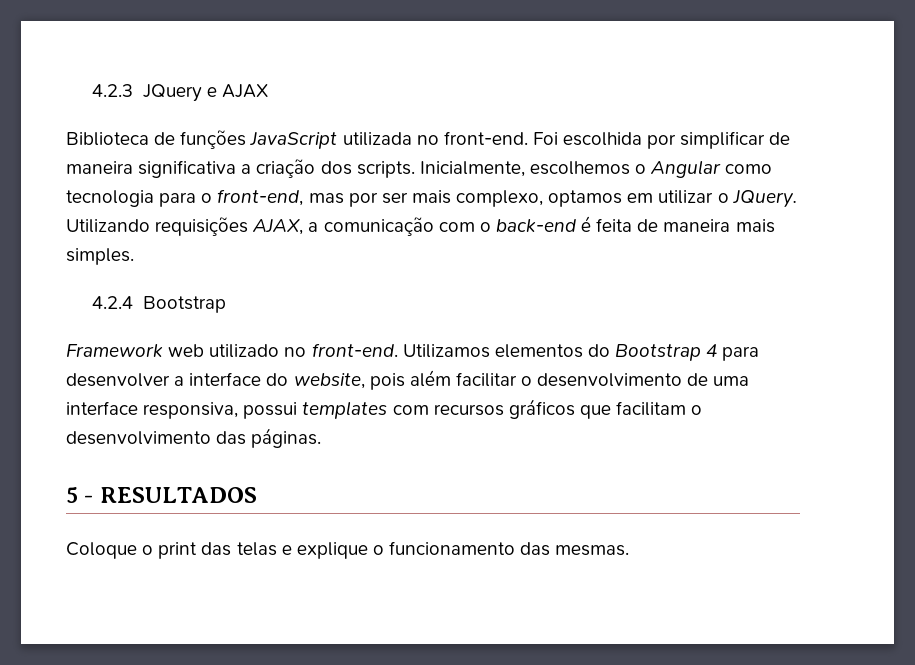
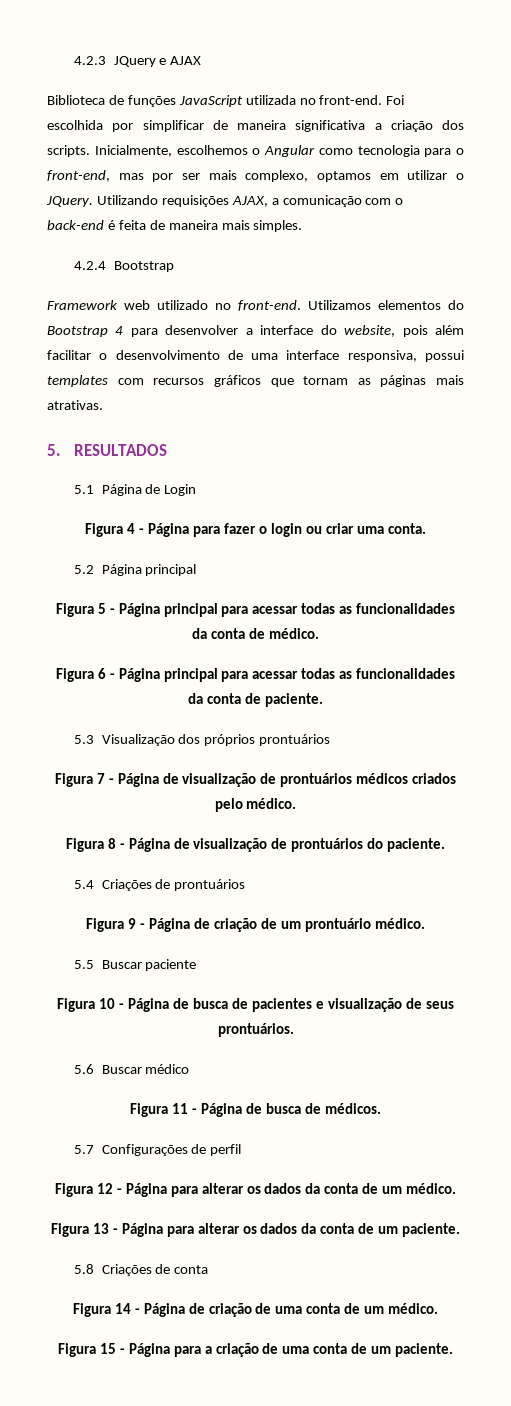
- Utilizamos elementos do Bootstrap 4 para desenvolver a interface do website, pois além facilitar o desenvolvimento de uma interface responsiva, possui templates com recursos gráficos que facilitam o desenvolvimento das páginas.
- 5 - RESULTADOS
- Coloque o print das telas e explique o funcionamento das mesmas.
+ Utilizamos elementos do Bootstrap 4 para desenvolver a interface do website, pois além facilitar o desenvolvimento de uma interface responsiva, possui templates com recursos gráficos que tornam as páginas mais atrativas.
+ 5. RESULTADOS
+ 5.1 Página de Login
+ Figura 4 - Página para fazer o login ou criar uma conta.
+ 5.2 Página principal
+ Figura 5 - Página principal para acessar todas as funcionalidades da conta de médico.
+ Figura 6 - Página principal para acessar todas as funcionalidades da conta de paciente.
+ 5.3 Visualização dos próprios prontuários
+ Figura 7 - Página de visualização de prontuários médicos criados pelo médico.
+ Figura 8 - Página de visualização de prontuários do paciente.
+ 5.4 Criações de prontuários
+ Figura 9 - Página de criação de um prontuário médico.
+ 5.5 Buscar paciente
+ Figura 10 - Página de busca de pacientes e visualização de seus prontuários.
+ 5.6 Buscar médico
+ Figura 11 - Página de busca de médicos.
+ 5.7 Configurações de perfil
+ Figura 12 - Página para alterar os dados da conta de um médico.
+ Figura 13 - Página para alterar os dados da conta de um paciente.
+ 5.8 Criações de conta
+ Figura 14 - Página de criação de uma conta de um médico.
+ Figura 15 - Página para a criação de uma conta de um paciente.

